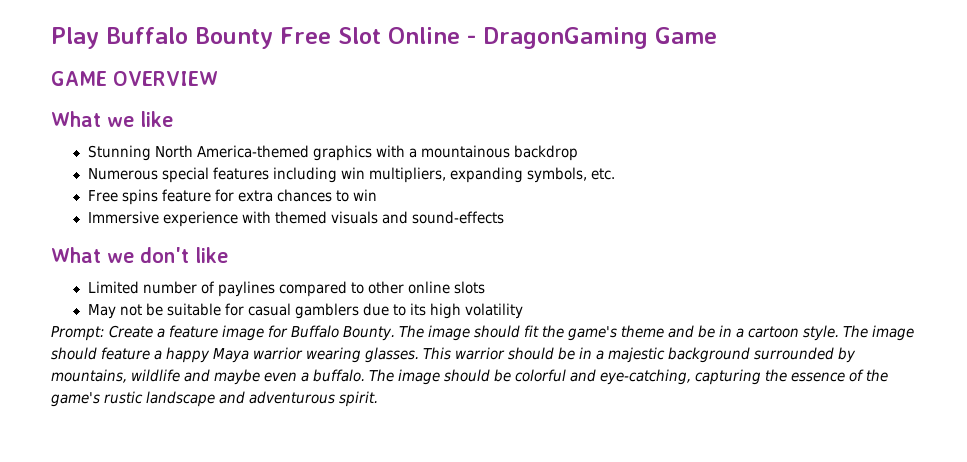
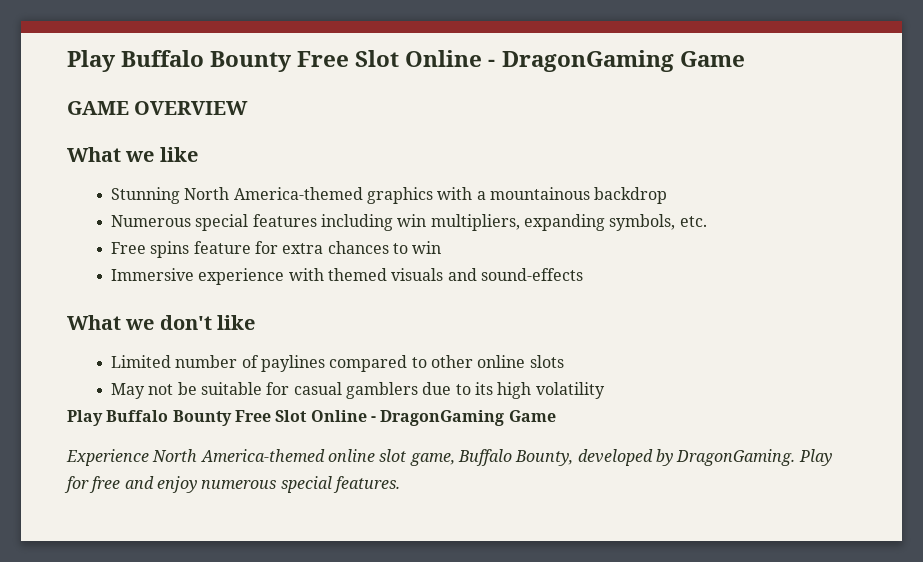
  May not be suitable for casual gamblers due to its high volatility
- Prompt: Create a feature image for Buffalo Bounty. The image should fit the game's theme and be in a cartoon style. The image should feature a happy Maya warrior wearing glasses. This warrior should be in a majestic background surrounded by mountains, wildlife and maybe even a buffalo. The image should be colorful and eye-catching, capturing the essence of the game's rustic landscape and adventurous spirit.
+ Play Buffalo Bounty Free Slot Online - DragonGaming Game
+ Experience North America-themed online slot game, Buffalo Bounty, developed by DragonGaming. Play for free and enjoy numerous special features.

